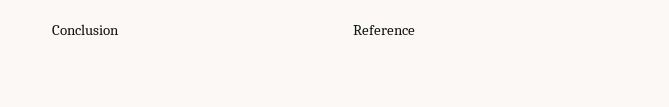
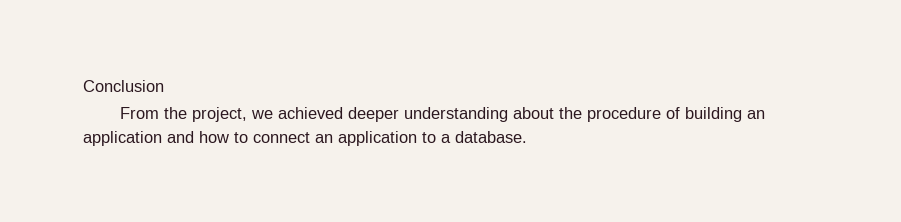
- Reference
+ From the project, we achieved deeper understanding about the procedure of building an application and how to connect an application to a database.

